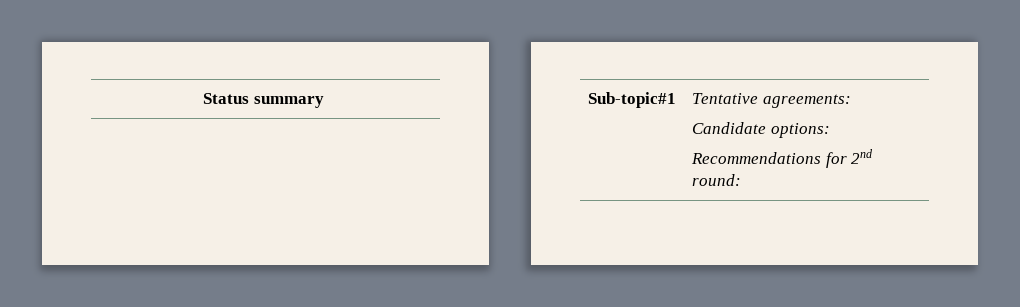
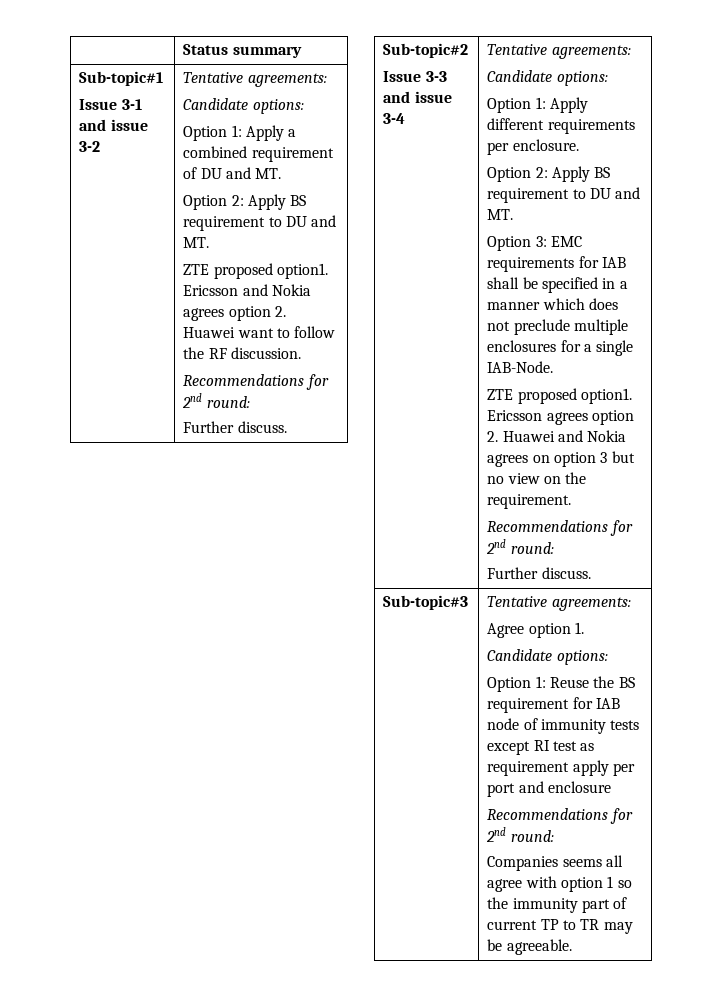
- Tentative agreements:
+ Issue 3-1 and issue 3-2 | Tentative agreements:
  Candidate options:
+ Option 1: Apply a combined requirement of DU and MT.
+ Option 2: Apply BS requirement to DU and MT.
+ ZTE proposed option1. Ericsson and Nokia agrees option 2. Huawei want to follow the RF discussion.
  Recommendations for 2nd round:
+ Further discuss.
+ Sub-topic#2
+ Issue 3-3 and issue 3-4 | Tentative agreements:
+ Candidate options:
+ Option 1: Apply different requirements per enclosure.
+ Option 2: Apply BS requirement to DU and MT.
+ Option 3: EMC requirements for IAB shall be specified in a manner which does not preclude multiple enclosures for a single IAB-Node.
+ ZTE proposed option1. Ericsson agrees option 2. Huawei and Nokia agrees on option 3 but no view on the requirement.
+ Recommendations for 2nd round:
+ Further discuss.
+ Sub-topic#3 | Tentative agreements:
+ Agree option 1.
+ Candidate options:
+ Option 1: Reuse the BS requirement for IAB node of immunity tests except RI test as requirement apply per port and enclosure
+ Recommendations for 2nd round:
+ Companies seems all agree with option 1 so the immunity part of current TP to TR may be agreeable.

